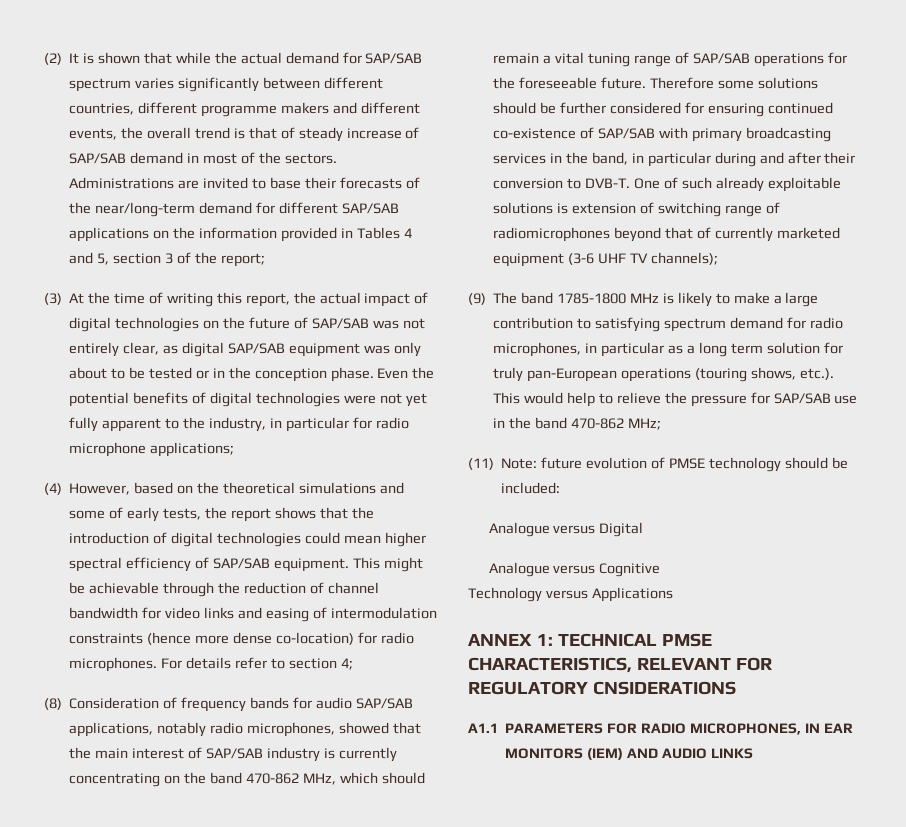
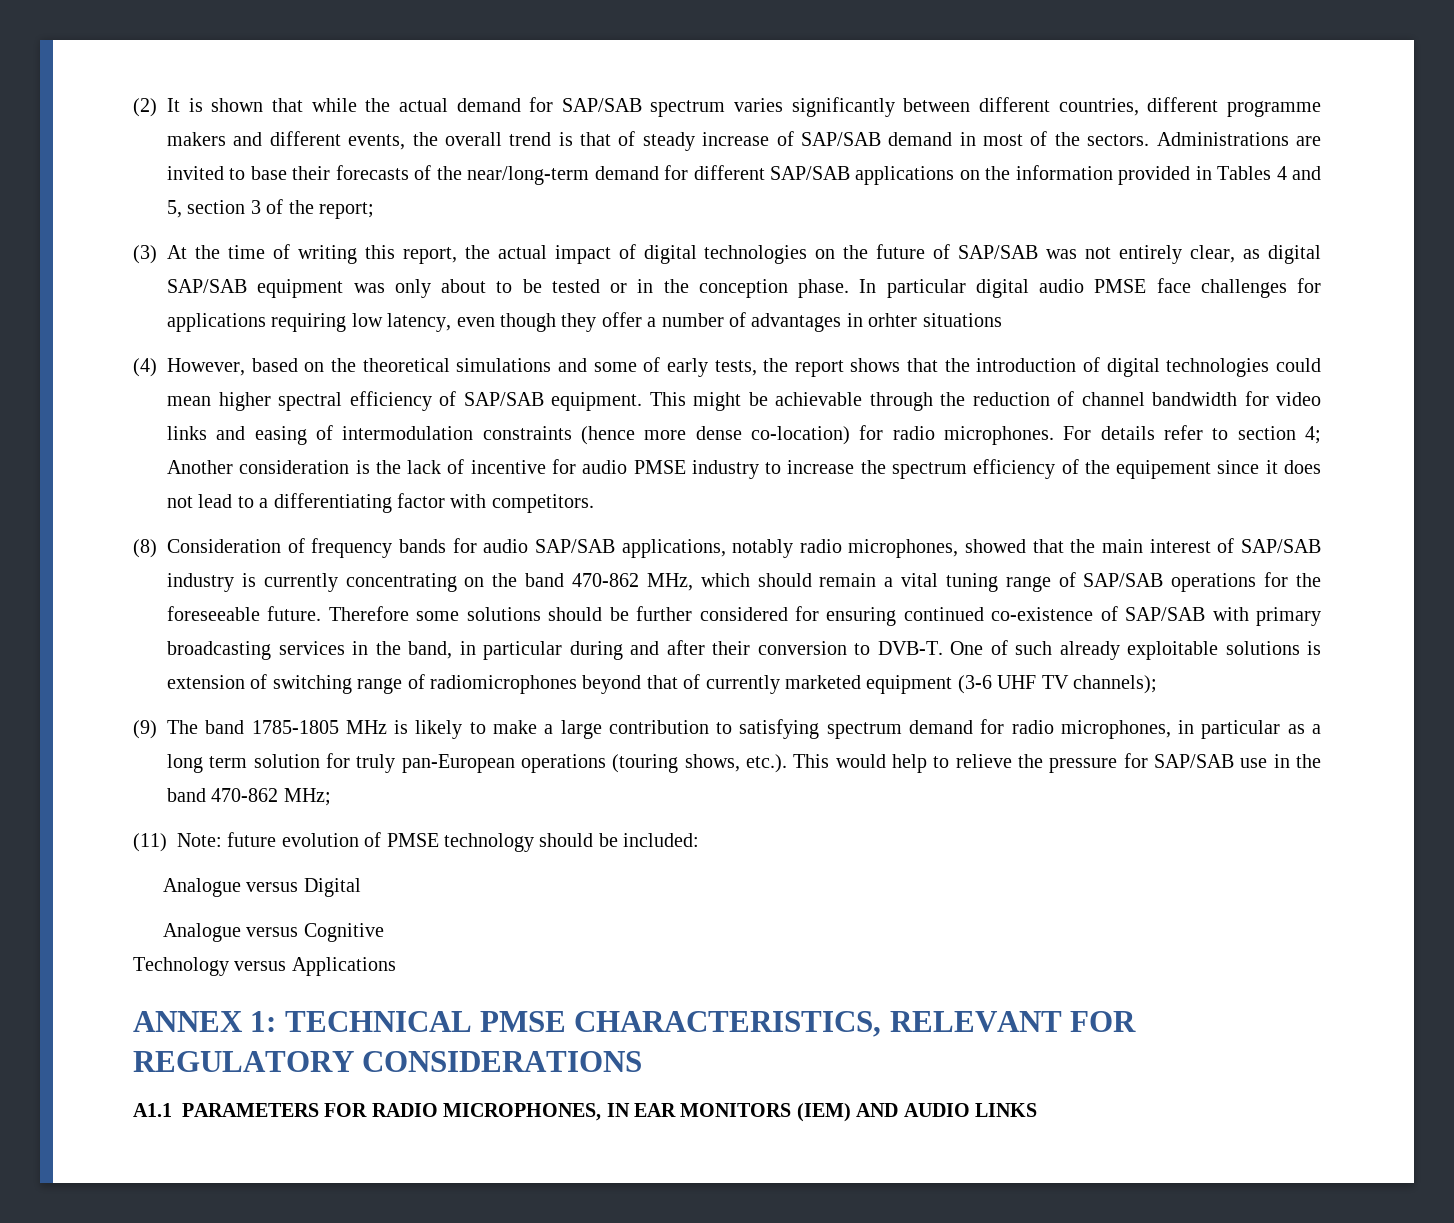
- Even the potential benefits of digital technologies were not yet fully apparent to the industry, in particular for radio microphone applications;
+ In particular digital audio PMSE face challenges for applications requiring low latency, even though they offer a number of advantages in orhter situations
- For details refer to section 4;
+ For details refer to section 4; Another consideration is the lack of incentive for audio PMSE industry to increase the spectrum efficiency of the equipement since it does not lead to a differentiating factor with competitors.
- (9) The band 1785-1800 MHz is likely to make a large contribution to satisfying spectrum demand for radio microphones, in particular as a long term solution for truly pan-European operations (touring shows, etc.). This would help to relieve the pressure for SAP/SAB use in the band 470-862 MHz;
+ (9) The band 1785-1805 MHz is likely to make a large contribution to satisfying spectrum demand for radio microphones, in particular as a long term solution for truly pan-European operations (touring shows, etc.). This would help to relieve the pressure for SAP/SAB use in the band 470-862 MHz;
- ANNEX 1: TECHNICAL PMSE CHARACTERISTICS, RELEVANT FOR REGULATORY CNSIDERATIONS
+ ANNEX 1: TECHNICAL PMSE CHARACTERISTICS, RELEVANT FOR REGULATORY CONSIDERATIONS

